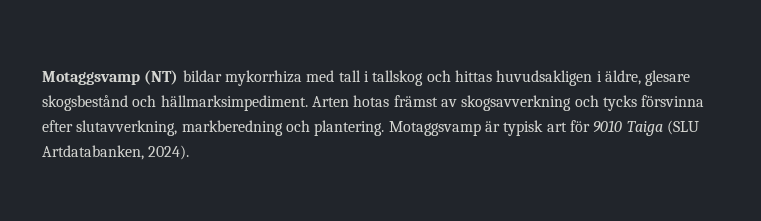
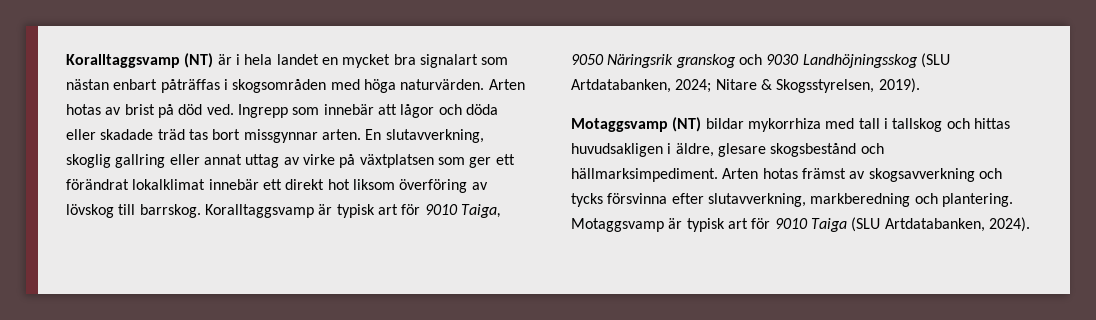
+ Koralltaggsvamp (NT) är i hela landet en mycket bra signalart som nästan enbart påträffas i skogsområden med höga naturvärden. Arten hotas av brist på död ved. Ingrepp som innebär att lågor och döda eller skadade träd tas bort missgynnar arten. En slutavverkning, skoglig gallring eller annat uttag av virke på växtplatsen som ger ett förändrat lokalklimat innebär ett direkt hot liksom överföring av lövskog till barrskog. Koralltaggsvamp är typisk art för 9010 Taiga, 9050 Näringsrik granskog och 9030 Landhöjningsskog (SLU Artdatabanken, 2024; Nitare & Skogsstyrelsen, 2019).

